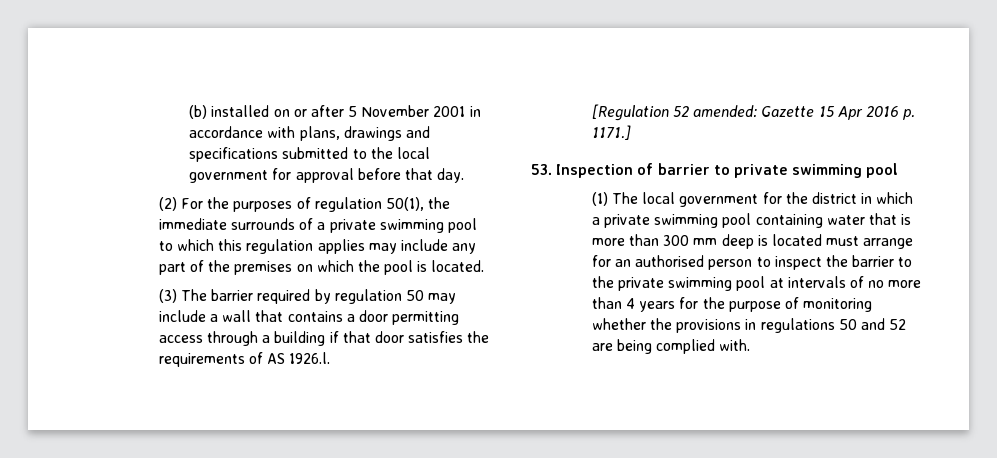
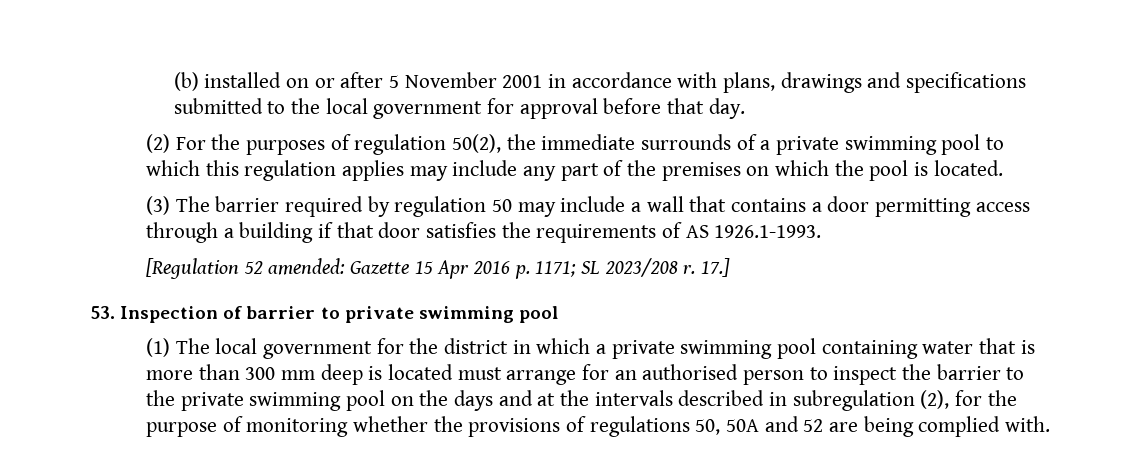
- (2) For the purposes of regulation 50(1), the immediate surrounds of a private swimming pool to which this regulation applies may include any part of the premises on which the pool is located.
+ (2) For the purposes of regulation 50(2), the immediate surrounds of a private swimming pool to which this regulation applies may include any part of the premises on which the pool is located.
- (3) The barrier required by regulation 50 may include a wall that contains a door permitting access through a building if that door satisfies the requirements of AS 1926.l.
+ (3) The barrier required by regulation 50 may include a wall that contains a door permitting access through a building if that door satisfies the requirements of AS 1926.1-1993.
- [Regulation 52 amended: Gazette 15 Apr 2016 p. 1171.]
+ [Regulation 52 amended: Gazette 15 Apr 2016 p. 1171; SL 2023/208 r. 17.]
- (1) The local government for the district in which a private swimming pool containing water that is more than 300 mm deep is located must arrange for an authorised person to inspect the barrier to the private swimming pool at intervals of no more than 4 years for the purpose of monitoring whether the provisions in regulations 50 and 52 are being complied with.
+ (1) The local government for the district in which a private swimming pool containing water that is more than 300 mm deep is located must arrange for an authorised person to inspect the barrier to the private swimming pool on the days and at the intervals described in subregulation (2), for the purpose of monitoring whether the provisions of regulations 50, 50A and 52 are being complied with.

